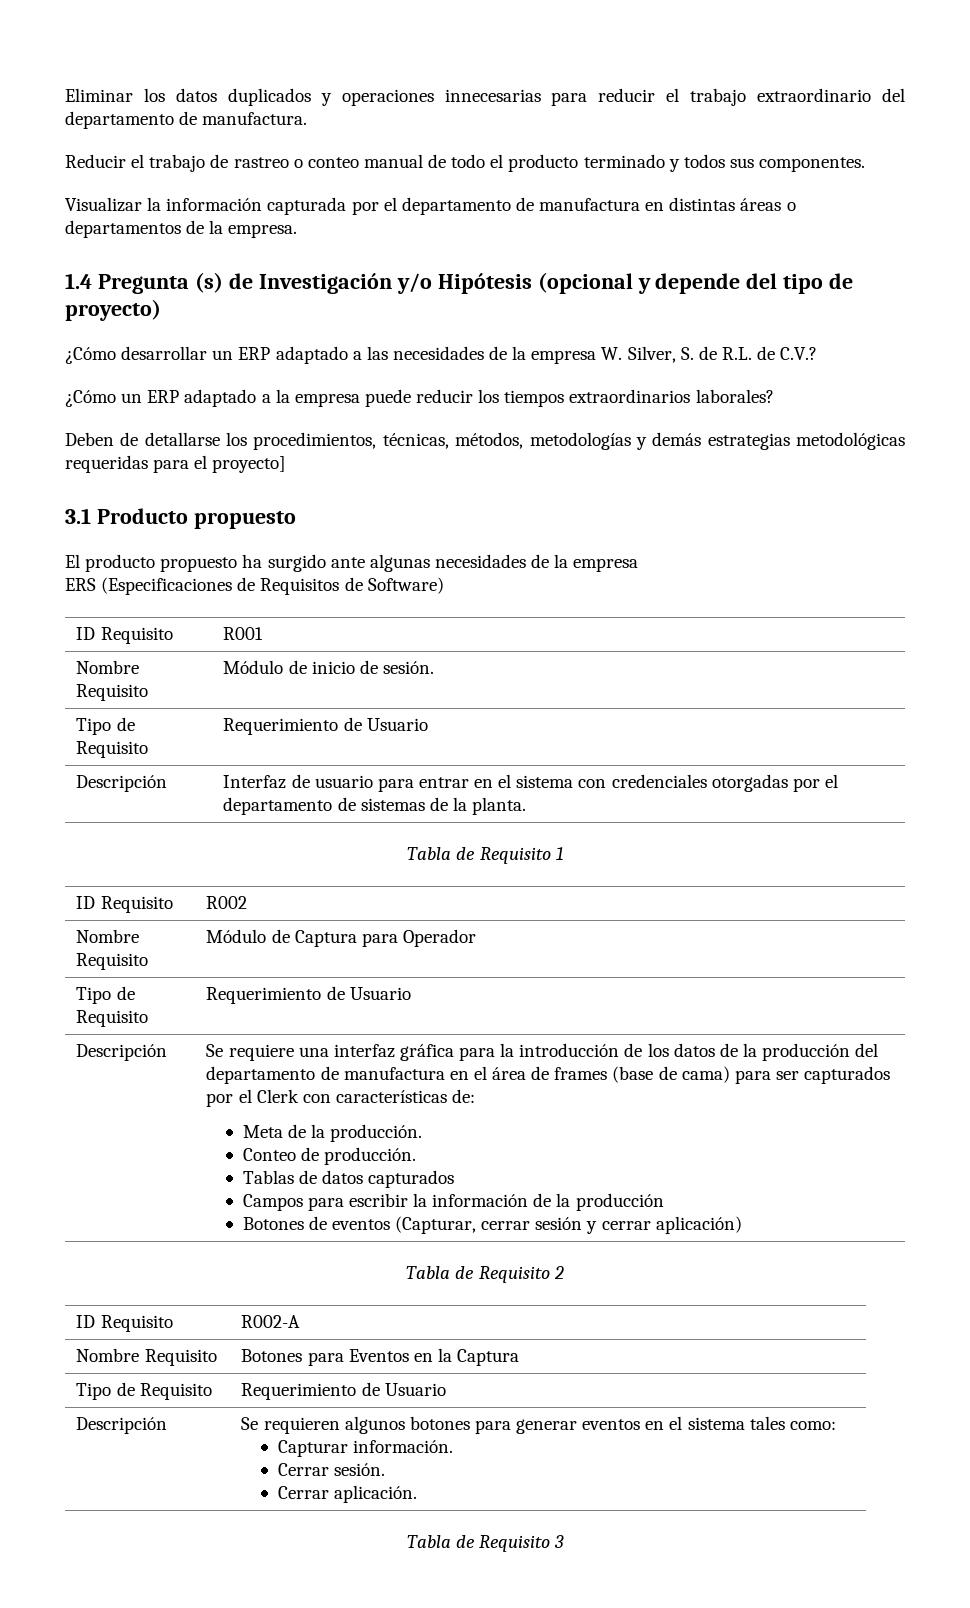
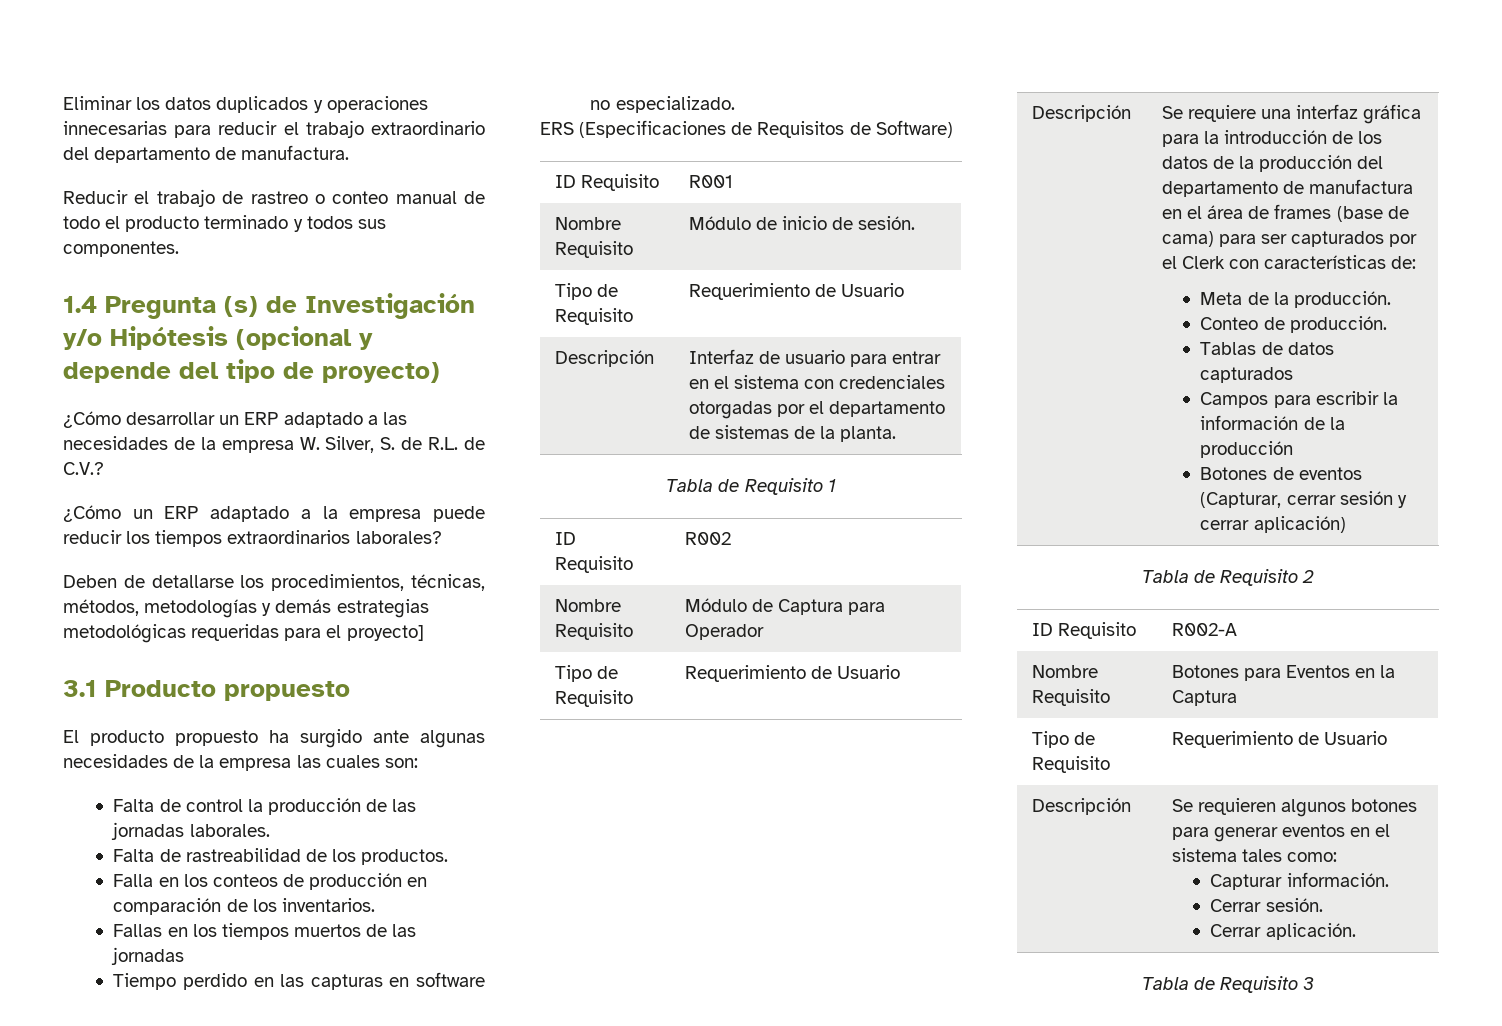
- Visualizar la información capturada por el departamento de manufactura en distintas áreas o departamentos de la empresa.
- El producto propuesto ha surgido ante algunas necesidades de la empresa
+ El producto propuesto ha surgido ante algunas necesidades de la empresa las cuales son:
+ Falta de control la producción de las jornadas laborales.
+ Falta de rastreabilidad de los productos.
+ Falla en los conteos de producción en comparación de los inventarios.
+ Fallas en los tiempos muertos de las jornadas
+ Tiempo perdido en las capturas en software no especializado.

